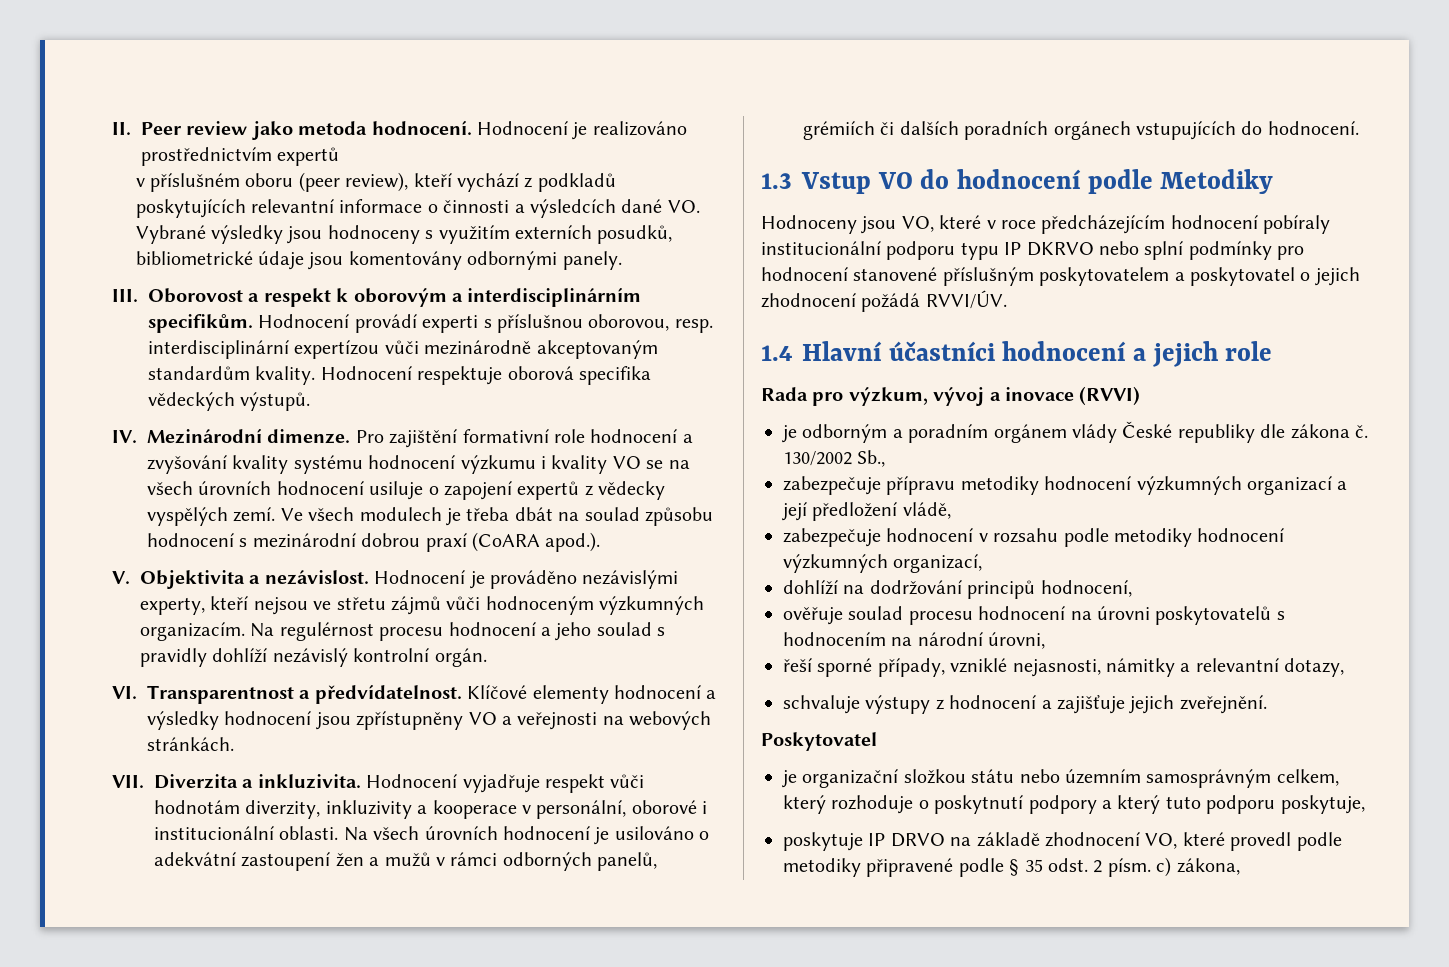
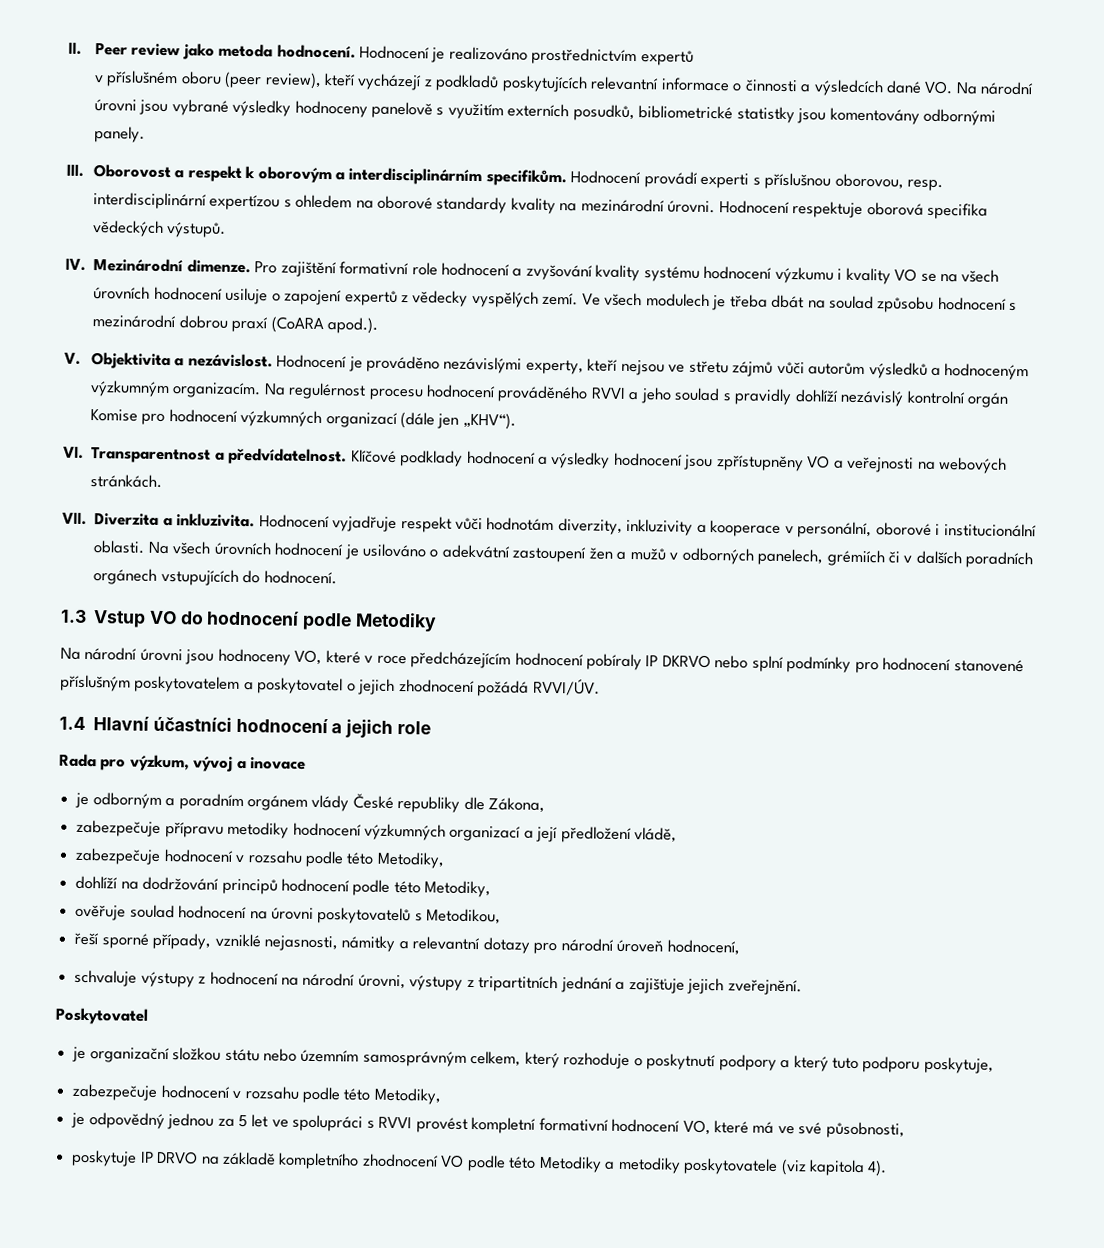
- v příslušném oboru (peer review), kteří vychází z podkladů poskytujících relevantní informace o činnosti a výsledcích dané VO. Vybrané výsledky jsou hodnoceny s využitím externích posudků, bibliometrické údaje jsou komentovány odbornými panely.
+ v příslušném oboru (peer review), kteří vycházejí z podkladů poskytujících relevantní informace o činnosti a výsledcích dané VO. Na národní úrovni jsou vybrané výsledky hodnoceny panelově s využitím externích posudků, bibliometrické statistky jsou komentovány odbornými panely.
- Hodnocení provádí experti s příslušnou oborovou, resp. interdisciplinární expertízou vůči mezinárodně akceptovaným standardům kvality.
+ Hodnocení provádí experti s příslušnou oborovou, resp. interdisciplinární expertízou s ohledem na oborové standardy kvality na mezinárodní úrovni.
- Hodnocení je prováděno nezávislými experty, kteří nejsou ve střetu zájmů vůči hodnoceným výzkumných organizacím.
+ Hodnocení je prováděno nezávislými experty, kteří nejsou ve střetu zájmů vůči autorům výsledků a hodnoceným výzkumným organizacím.
- Na regulérnost procesu hodnocení a jeho soulad s pravidly dohlíží nezávislý kontrolní orgán.
+ Na regulérnost procesu hodnocení prováděného RVVI a jeho soulad s pravidly dohlíží nezávislý kontrolní orgán Komise pro hodnocení výzkumných organizací (dále jen „KHV“).
- Klíčové elementy hodnocení a výsledky hodnocení jsou zpřístupněny VO a veřejnosti na webových stránkách.
+ Klíčové podklady hodnocení a výsledky hodnocení jsou zpřístupněny VO a veřejnosti na webových stránkách.
- Na všech úrovních hodnocení je usilováno o adekvátní zastoupení žen a mužů v rámci odborných panelů, grémiích či dalších poradních orgánech vstupujících do hodnocení.
+ Na všech úrovních hodnocení je usilováno o adekvátní zastoupení žen a mužů v odborných panelech, grémiích či v dalších poradních orgánech vstupujících do hodnocení.
- Hodnoceny jsou VO, které v roce předcházejícím hodnocení pobíraly institucionální podporu typu IP DKRVO nebo splní podmínky pro hodnocení stanovené příslušným poskytovatelem a poskytovatel o jejich zhodnocení požádá RVVI/ÚV.
+ Na národní úrovni jsou hodnoceny VO, které v roce předcházejícím hodnocení pobíraly IP DKRVO nebo splní podmínky pro hodnocení stanovené příslušným poskytovatelem a poskytovatel o jejich zhodnocení požádá RVVI/ÚV.
- Rada pro výzkum, vývoj a inovace (RVVI)
+ Rada pro výzkum, vývoj a inovace
- je odborným a poradním orgánem vlády České republiky dle zákona č. 130/2002 Sb.,
+ je odborným a poradním orgánem vlády České republiky dle Zákona,
  zabezpečuje přípravu metodiky hodnocení výzkumných organizací a její předložení vládě,
- zabezpečuje hodnocení v rozsahu podle metodiky hodnocení výzkumných organizací,
+ zabezpečuje hodnocení v rozsahu podle této Metodiky,
- dohlíží na dodržování principů hodnocení,
+ dohlíží na dodržování principů hodnocení podle této Metodiky,
- ověřuje soulad procesu hodnocení na úrovni poskytovatelů s hodnocením na národní úrovni,
+ ověřuje soulad hodnocení na úrovni poskytovatelů s Metodikou,
- řeší sporné případy, vzniklé nejasnosti, námitky a relevantní dotazy,
+ řeší sporné případy, vzniklé nejasnosti, námitky a relevantní dotazy pro národní úroveň hodnocení,
- schvaluje výstupy z hodnocení a zajišťuje jejich zveřejnění.
+ schvaluje výstupy z hodnocení na národní úrovni, výstupy z tripartitních jednání a zajišťuje jejich zveřejnění.
  je organizační složkou státu nebo územním samosprávným celkem, který rozhoduje o poskytnutí podpory a který tuto podporu poskytuje,
+ zabezpečuje hodnocení v rozsahu podle této Metodiky,
+ je odpovědný jednou za 5 let ve spolupráci s RVVI provést kompletní formativní hodnocení VO, které má ve své působnosti,
- poskytuje IP DRVO na základě zhodnocení VO, které provedl podle metodiky připravené podle § 35 odst. 2 písm. c) zákona,
+ poskytuje IP DRVO na základě kompletního zhodnocení VO podle této Metodiky a metodiky poskytovatele (viz kapitola 4).

